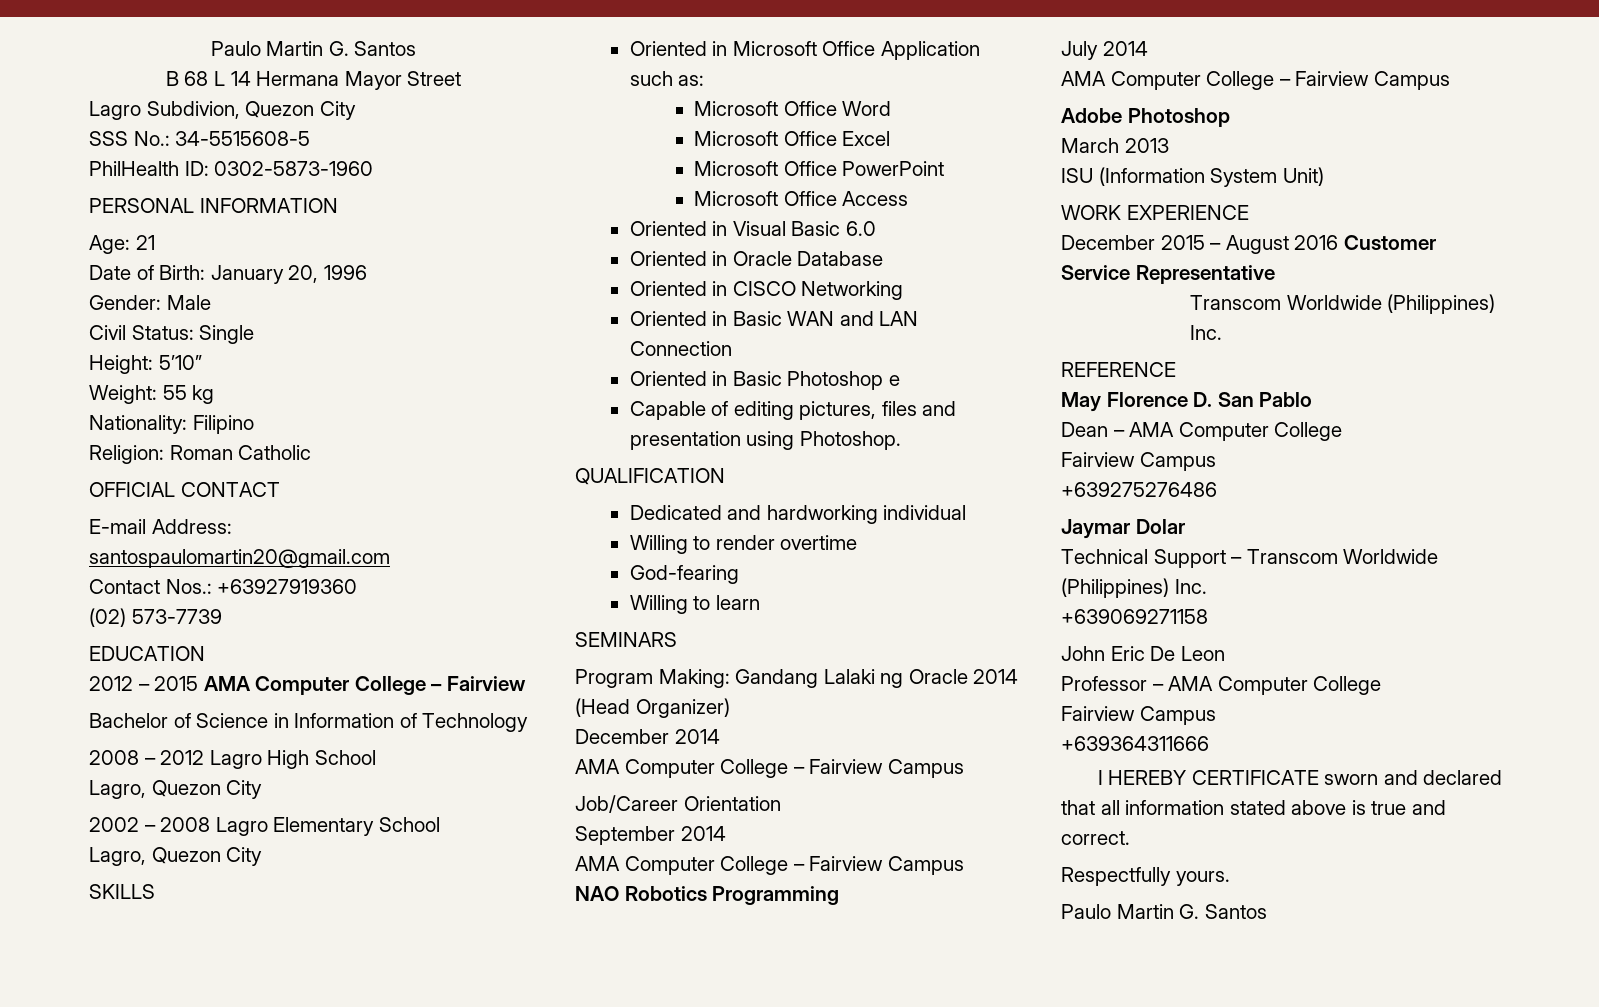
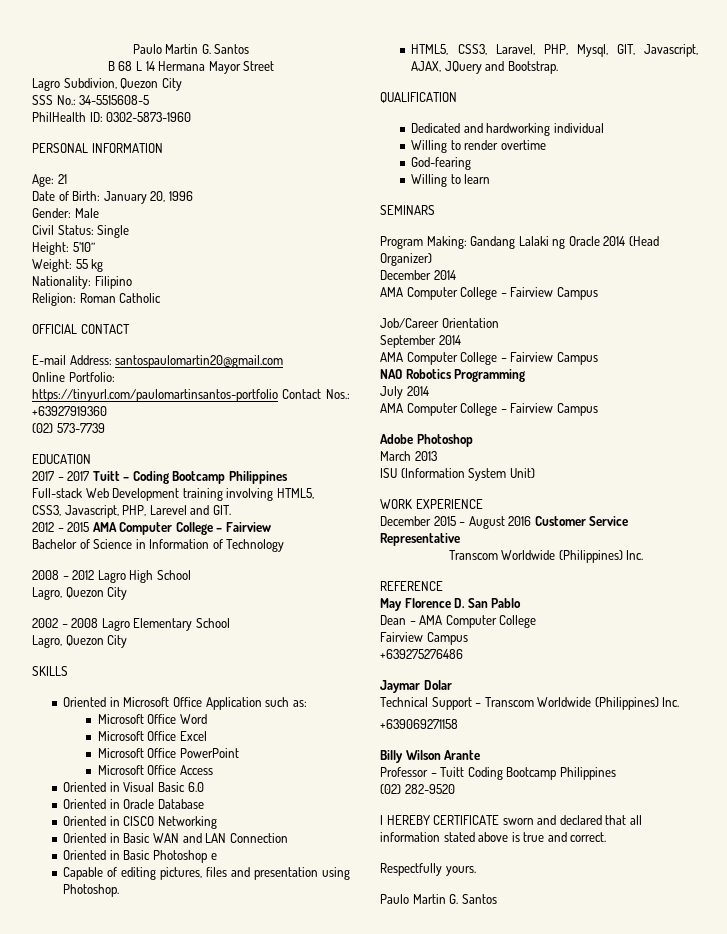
- Contact Nos.: +63927919360
+ Online Portfolio: https://tinyurl.com/paulomartinsantos-portfolio Contact Nos.: +63927919360
+ 2017 – 2017 Tuitt – Coding Bootcamp Philippines
+ Full-stack Web Development training involving HTML5,
+ CSS3, Javascript, PHP, Larevel and GIT.
+ HTML5, CSS3, Laravel, PHP, Mysql, GIT, Javascript, AJAX, JQuery and Bootstrap.
- John Eric De Leon
- Professor – AMA Computer College
- Fairview Campus
- +639364311666
+ Billy Wilson Arante
+ Professor – Tuitt Coding Bootcamp Philippines
+ (02) 282-9520

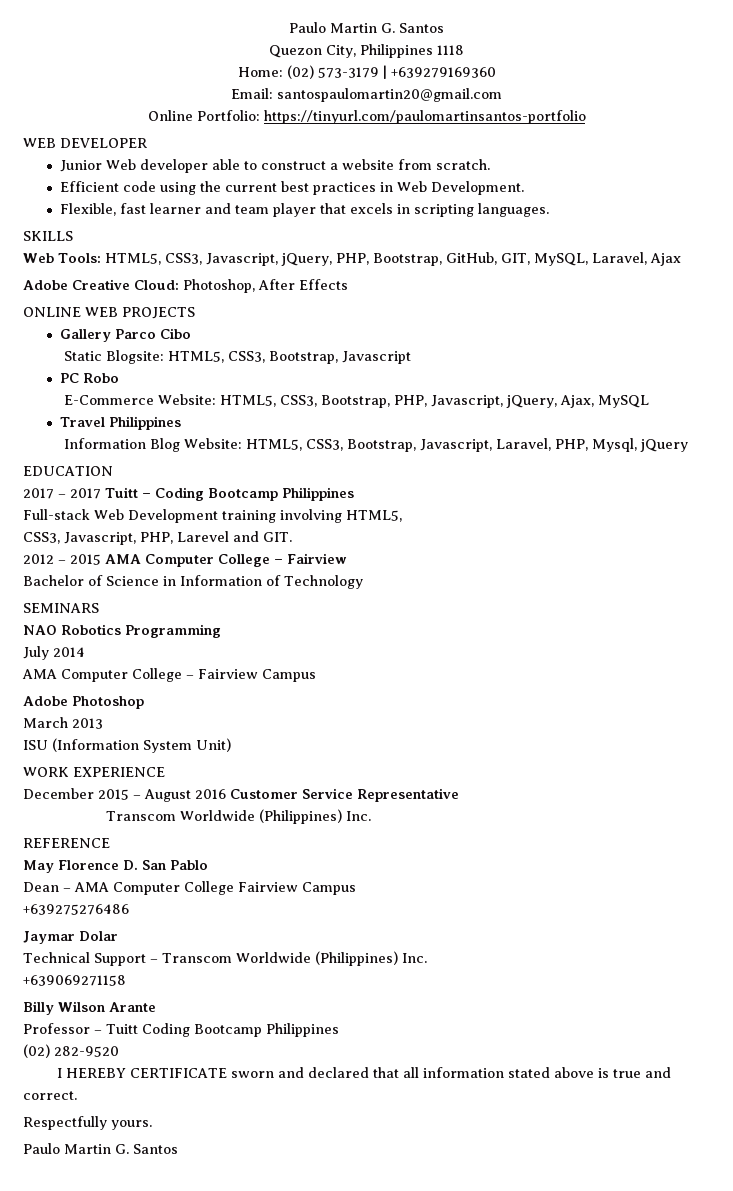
- B 68 L 14 Hermana Mayor Street
- Lagro Subdivion, Quezon City
- SSS No.: 34-5515608-5
- PhilHealth ID: 0302-5873-1960
- PERSONAL INFORMATION
- Age: 21
- Date of Birth: January 20, 1996
- Gender: Male
- Civil Status: Single
- Height: 5’10”
- Weight: 55 kg
- Nationality: Filipino
- Religion: Roman Catholic
- OFFICIAL CONTACT
- E-mail Address: santospaulomartin20@gmail.com
- Online Portfolio: https://tinyurl.com/paulomartinsantos-portfolio Contact Nos.: +63927919360
- (02) 573-7739
+ Quezon City, Philippines 1118
+ Home: (02) 573-3179 | +639279169360
+ Email: santospaulomartin20@gmail.com
+ Online Portfolio: https://tinyurl.com/paulomartinsantos-portfolio
+ WEB DEVELOPER
+ Junior Web developer able to construct a website from scratch.
+ Efficient code using the current best practices in Web Development.
+ Flexible, fast learner and team player that excels in scripting languages.
+ SKILLS
+ Web Tools: HTML5, CSS3, Javascript, jQuery, PHP, Bootstrap, GitHub, GIT, MySQL, Laravel, Ajax
+ Adobe Creative Cloud: Photoshop, After Effects
+ ONLINE WEB PROJECTS
+ Gallery Parco Cibo
+ Static Blogsite: HTML5, CSS3, Bootstrap, Javascript
+ PC Robo
+ E-Commerce Website: HTML5, CSS3, Bootstrap, PHP, Javascript, jQuery, Ajax, MySQL
+ Travel Philippines
+ Information Blog Website: HTML5, CSS3, Bootstrap, Javascript, Laravel, PHP, Mysql, jQuery
- 2008 – 2012 Lagro High School
- Lagro, Quezon City
- 2002 – 2008 Lagro Elementary School
- Lagro, Quezon City
- SKILLS
- Oriented in Microsoft Office Application such as:
- Microsoft Office Word
- Microsoft Office Excel
- Microsoft Office PowerPoint
- Microsoft Office Access
- Oriented in Visual Basic 6.0
- Oriented in Oracle Database
- Oriented in CISCO Networking
- Oriented in Basic WAN and LAN Connection
- Oriented in Basic Photoshop e
- Capable of editing pictures, files and presentation using Photoshop.
- HTML5, CSS3, Laravel, PHP, Mysql, GIT, Javascript, AJAX, JQuery and Bootstrap.
- QUALIFICATION
- Dedicated and hardworking individual
- Willing to render overtime
- God-fearing
- Willing to learn
  SEMINARS
- Program Making: Gandang Lalaki ng Oracle 2014 (Head Organizer)
- December 2014
- AMA Computer College – Fairview Campus
- Job/Career Orientation
- September 2014
- AMA Computer College – Fairview Campus
- Dean – AMA Computer College
- Fairview Campus
+ Dean – AMA Computer College Fairview Campus

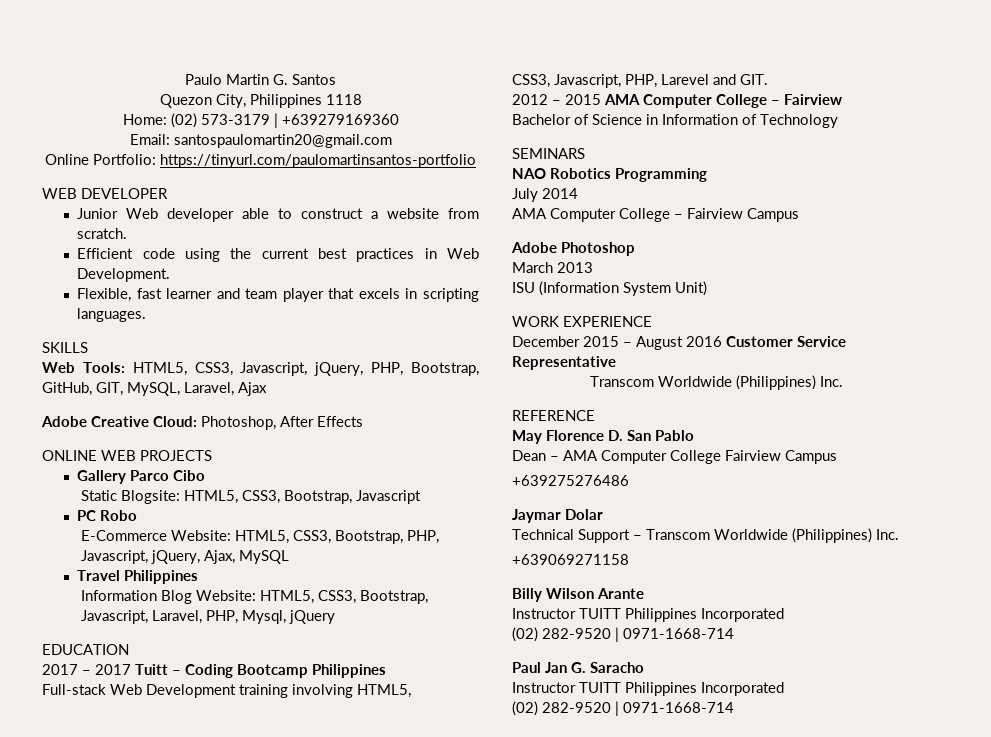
  Billy Wilson Arante
- Professor – Tuitt Coding Bootcamp Philippines
- (02) 282-9520
- I HEREBY CERTIFICATE sworn and declared that all information stated above is true and correct.
- Respectfully yours.
- Paulo Martin G. Santos
+ Instructor TUITT Philippines Incorporated
+ (02) 282-9520 | 0971-1668-714
+ Paul Jan G. Saracho
+ Instructor TUITT Philippines Incorporated
+ (02) 282-9520 | 0971-1668-714

